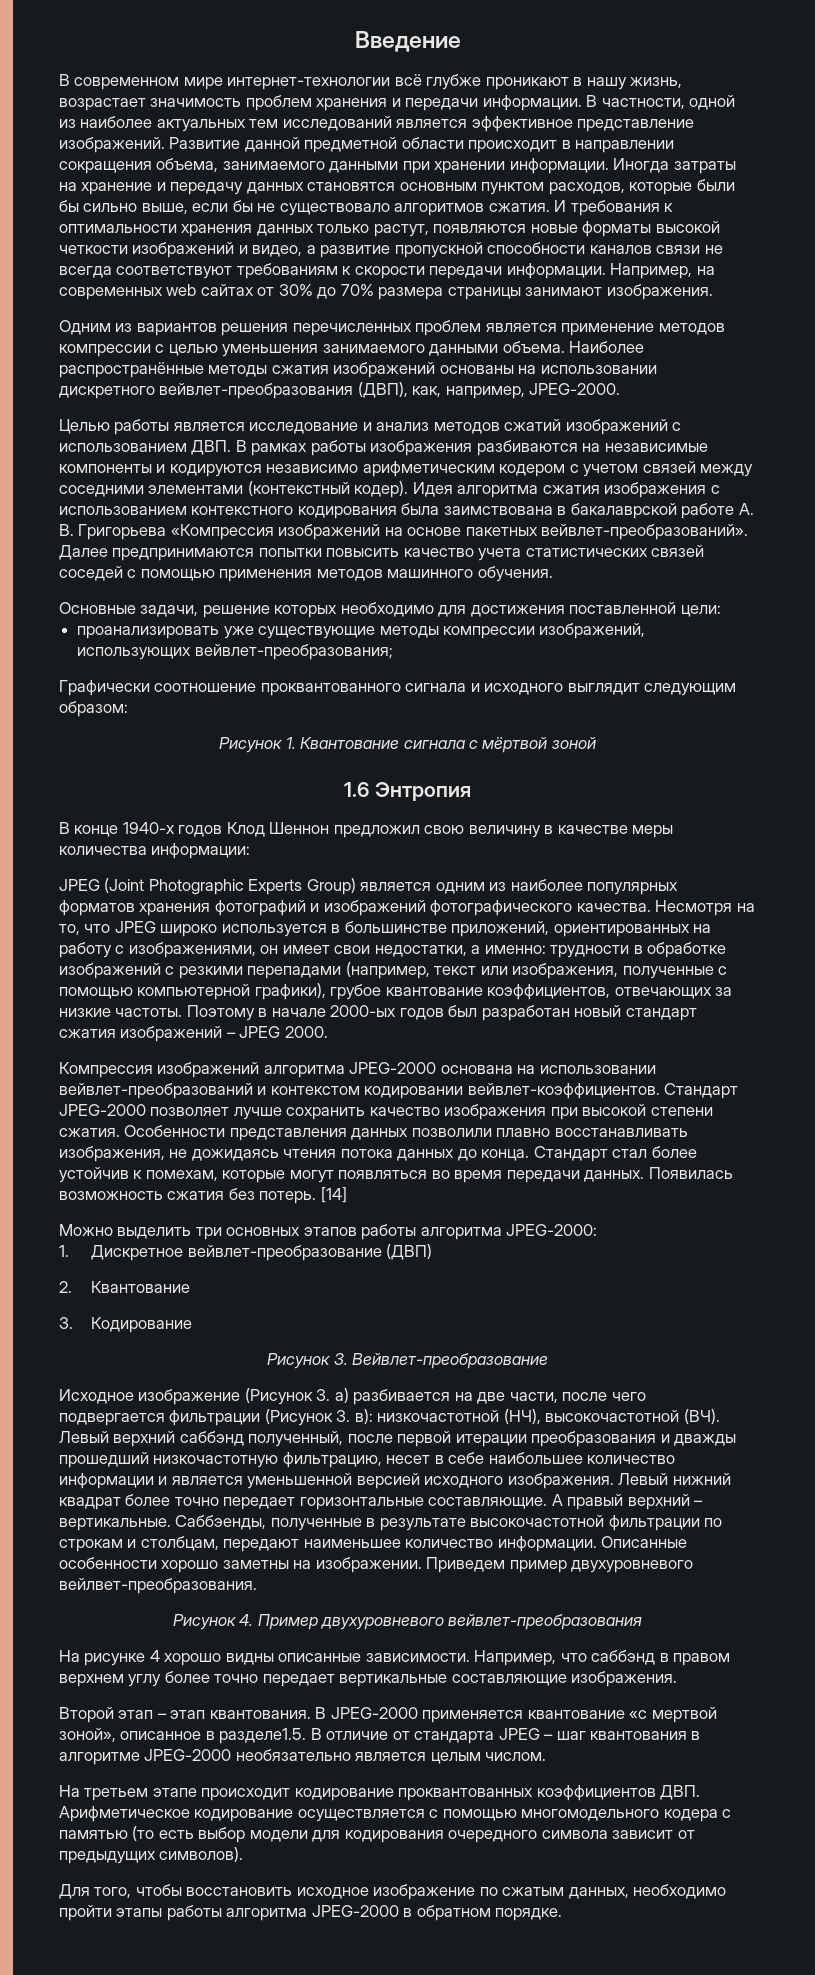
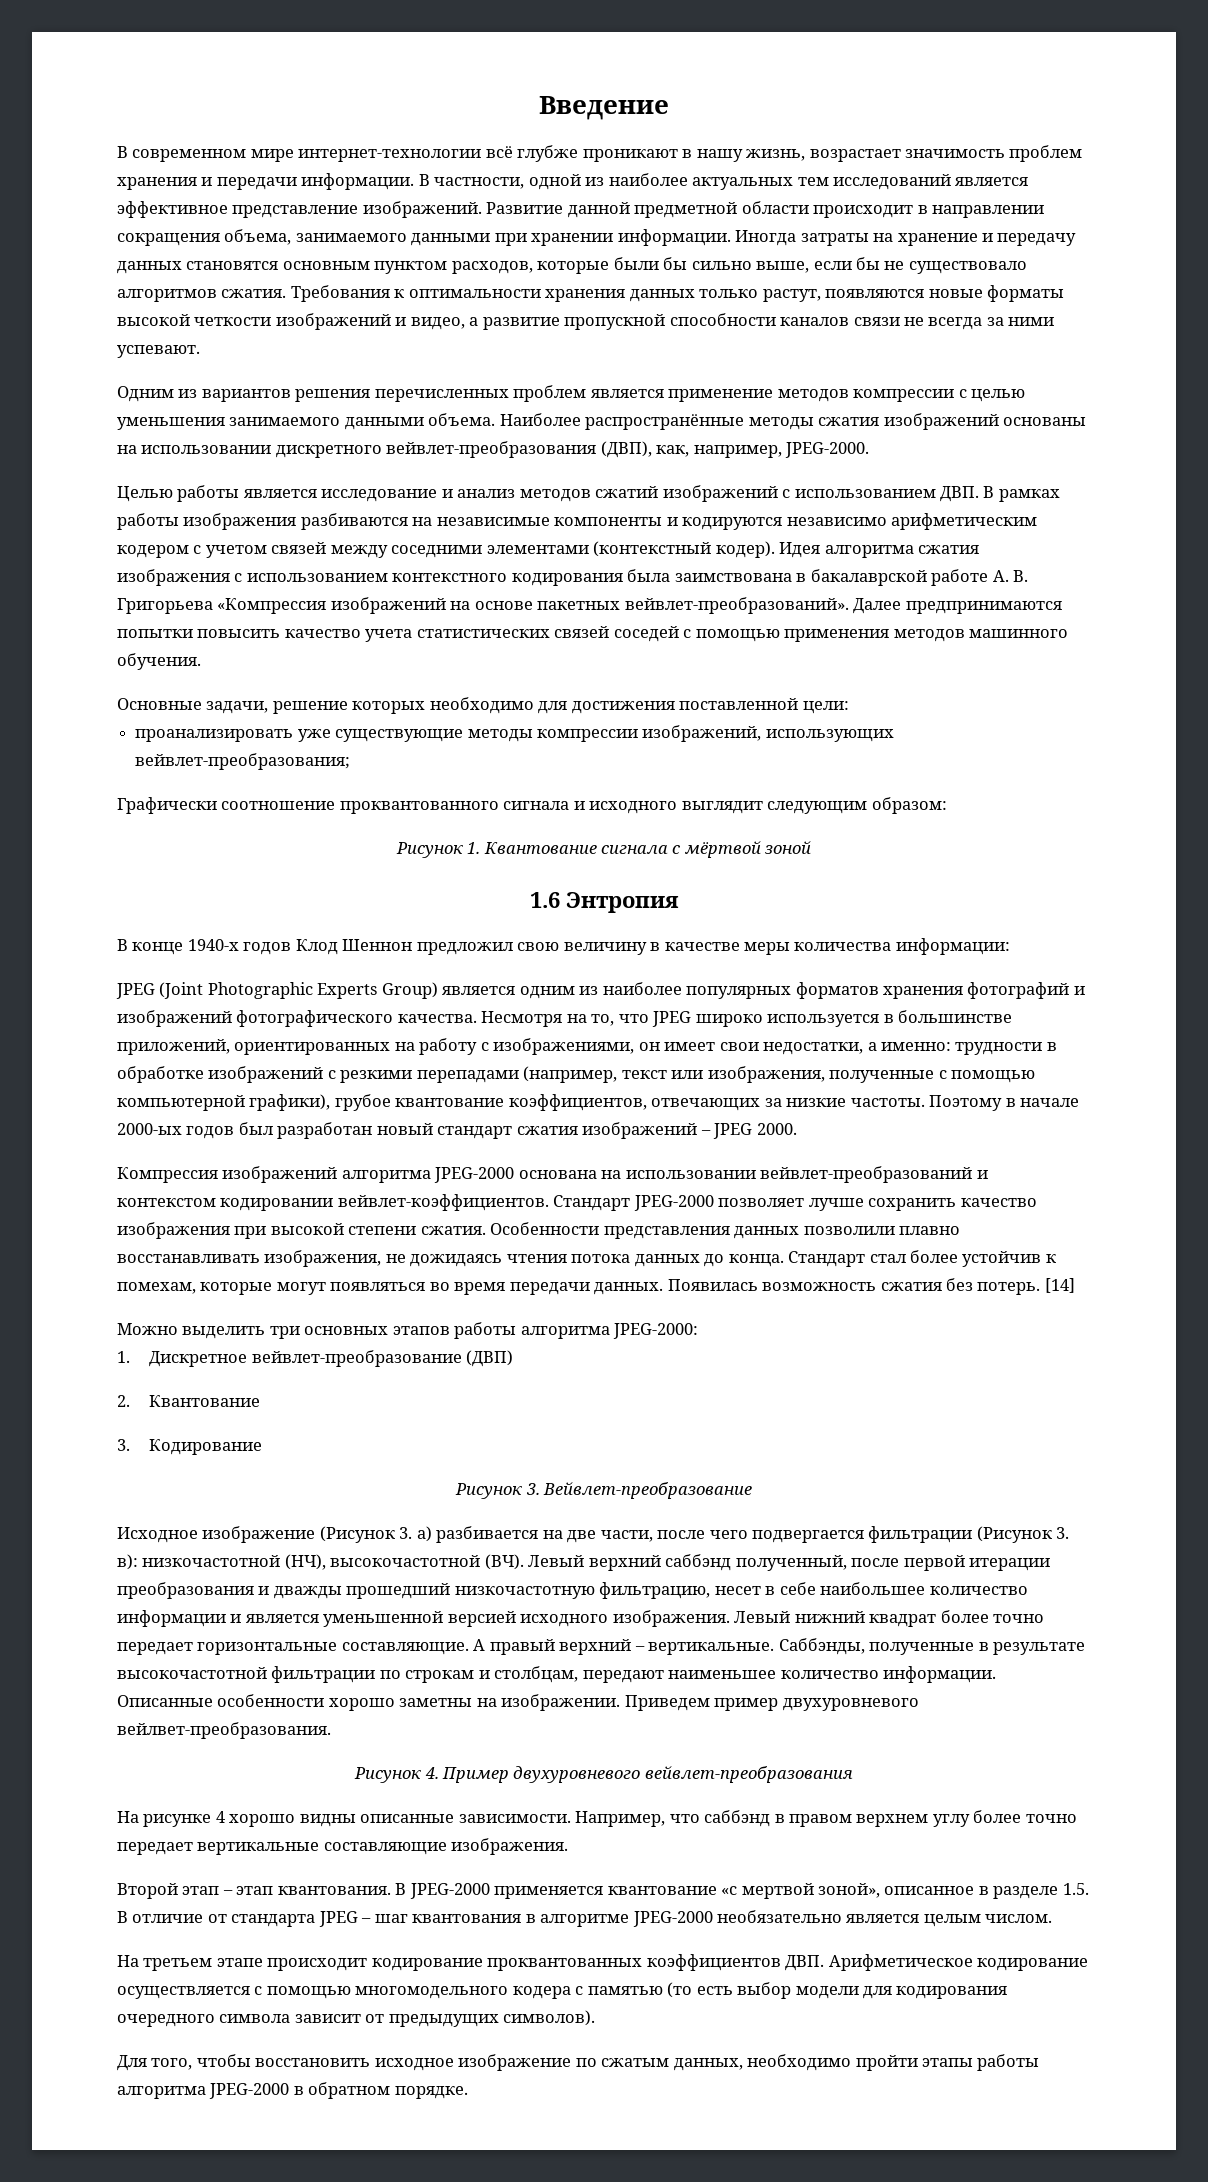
- И требования к оптимальности хранения данных только растут, появляются новые форматы высокой четкости изображений и видео, а развитие пропускной способности каналов связи не всегда соответствуют требованиям к скорости передачи информации. Например, на современных web сайтах от 30% до 70% размера страницы занимают изображения.
+ Требования к оптимальности хранения данных только растут, появляются новые форматы высокой четкости изображений и видео, а развитие пропускной способности каналов связи не всегда за ними успевают.
- Саббэенды, полученные в результате высокочастотной фильтрации по строкам и столбцам, передают наименьшее количество информации.
+ Саббэнды, полученные в результате высокочастотной фильтрации по строкам и столбцам, передают наименьшее количество информации.
- В JPEG-2000 применяется квантование «с мертвой зоной», описанное в разделе1.5. В отличие от стандарта JPEG – шаг квантования в алгоритме JPEG-2000 необязательно является целым числом.
+ В JPEG-2000 применяется квантование «с мертвой зоной», описанное в разделе 1.5. В отличие от стандарта JPEG – шаг квантования в алгоритме JPEG-2000 необязательно является целым числом.

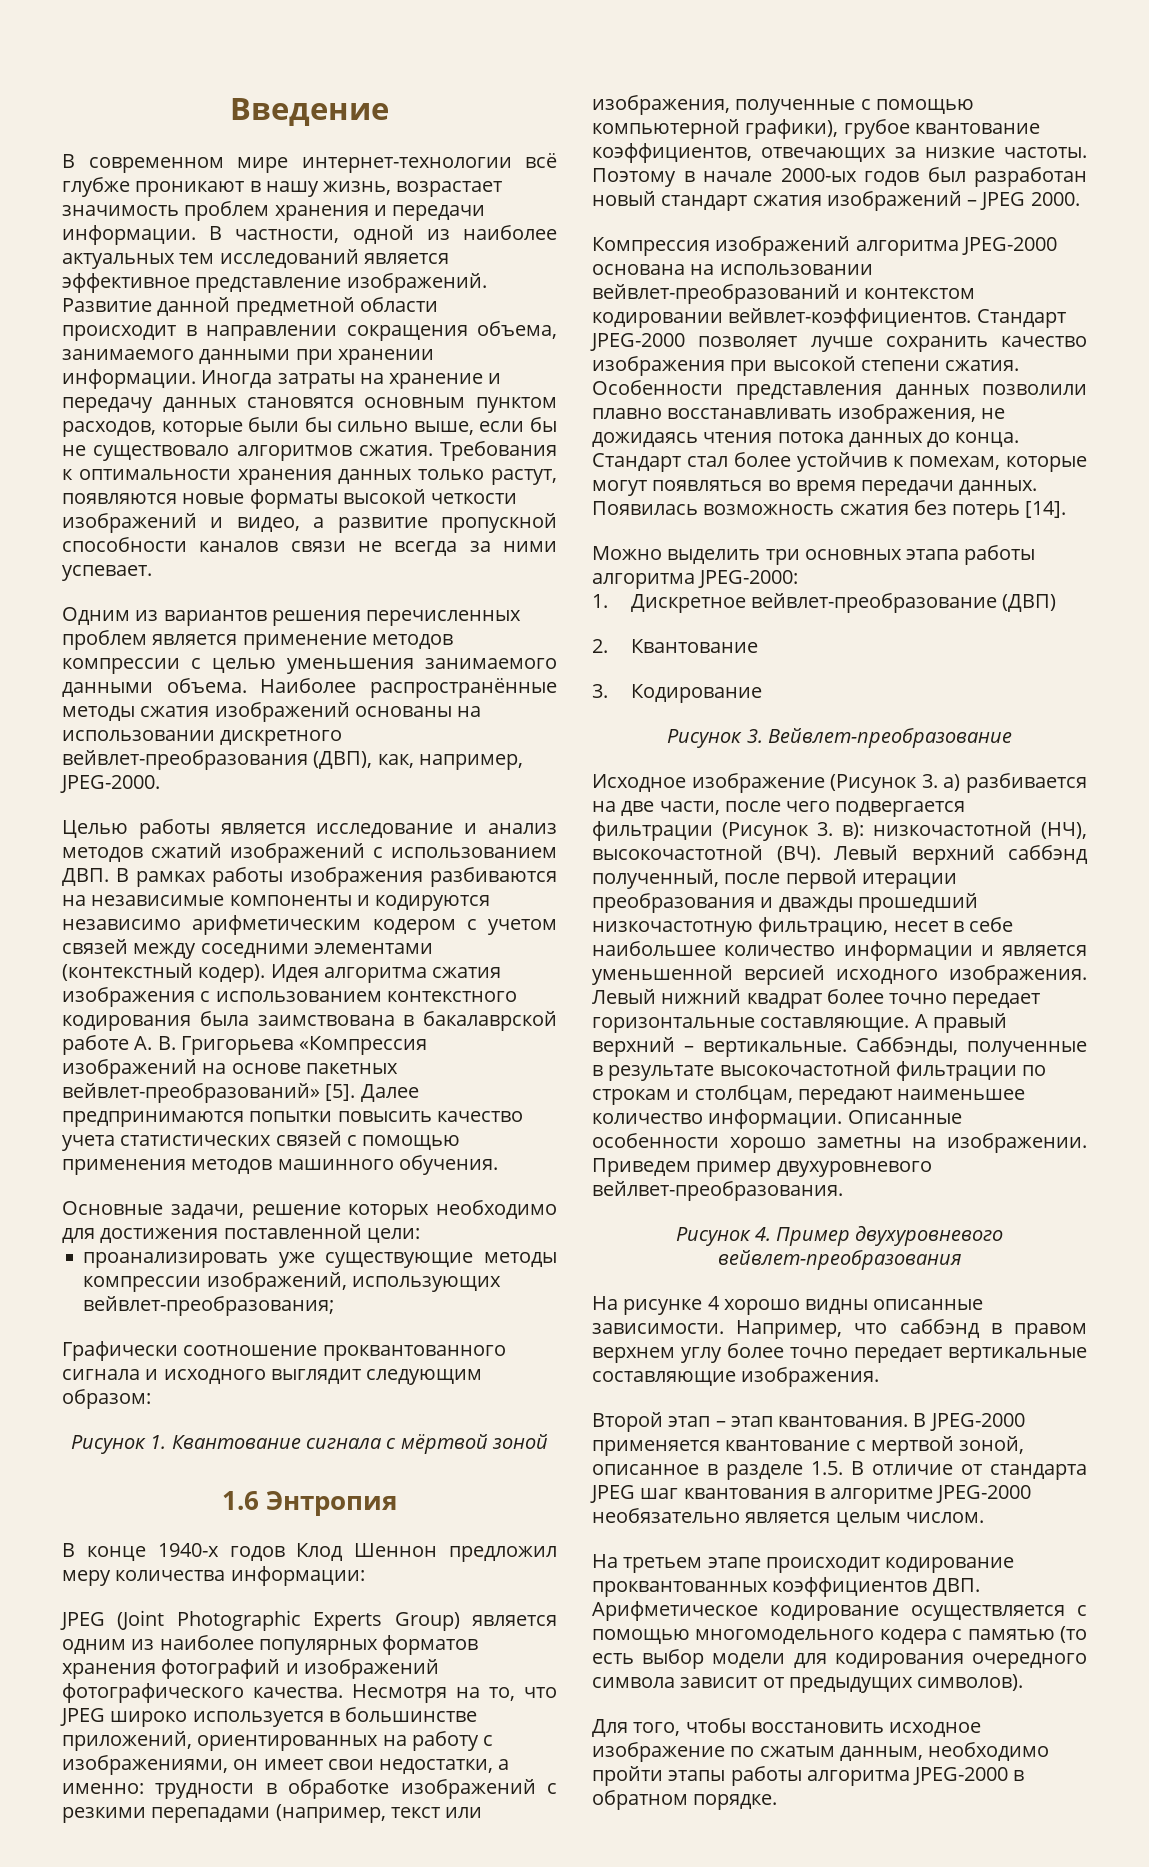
- Требования к оптимальности хранения данных только растут, появляются новые форматы высокой четкости изображений и видео, а развитие пропускной способности каналов связи не всегда за ними успевают.
+ Требования к оптимальности хранения данных только растут, появляются новые форматы высокой четкости изображений и видео, а развитие пропускной способности каналов связи не всегда за ними успевает.
- Идея алгоритма сжатия изображения с использованием контекстного кодирования была заимствована в бакалаврской работе А. В. Григорьева «Компрессия изображений на основе пакетных вейвлет-преобразований».
+ Идея алгоритма сжатия изображения с использованием контекстного кодирования была заимствована в бакалаврской работе А. В. Григорьева «Компрессия изображений на основе пакетных вейвлет-преобразований» [5].
- Далее предпринимаются попытки повысить качество учета статистических связей соседей с помощью применения методов машинного обучения.
+ Далее предпринимаются попытки повысить качество учета статистических связей с помощью применения методов машинного обучения.
- В конце 1940-х годов Клод Шеннон предложил свою величину в качестве меры количества информации:
+ В конце 1940-х годов Клод Шеннон предложил меру количества информации:
- Появилась возможность сжатия без потерь. [14]
+ Появилась возможность сжатия без потерь [14].
- Можно выделить три основных этапов работы алгоритма JPEG-2000:
+ Можно выделить три основных этапа работы алгоритма JPEG-2000:
- В JPEG-2000 применяется квантование «с мертвой зоной», описанное в разделе 1.5. В отличие от стандарта JPEG – шаг квантования в алгоритме JPEG-2000 необязательно является целым числом.
+ В JPEG-2000 применяется квантование с мертвой зоной, описанное в разделе 1.5. В отличие от стандарта JPEG шаг квантования в алгоритме JPEG-2000 необязательно является целым числом.
- Для того, чтобы восстановить исходное изображение по сжатым данных, необходимо пройти этапы работы алгоритма JPEG-2000 в обратном порядке.
+ Для того, чтобы восстановить исходное изображение по сжатым данным, необходимо пройти этапы работы алгоритма JPEG-2000 в обратном порядке.

